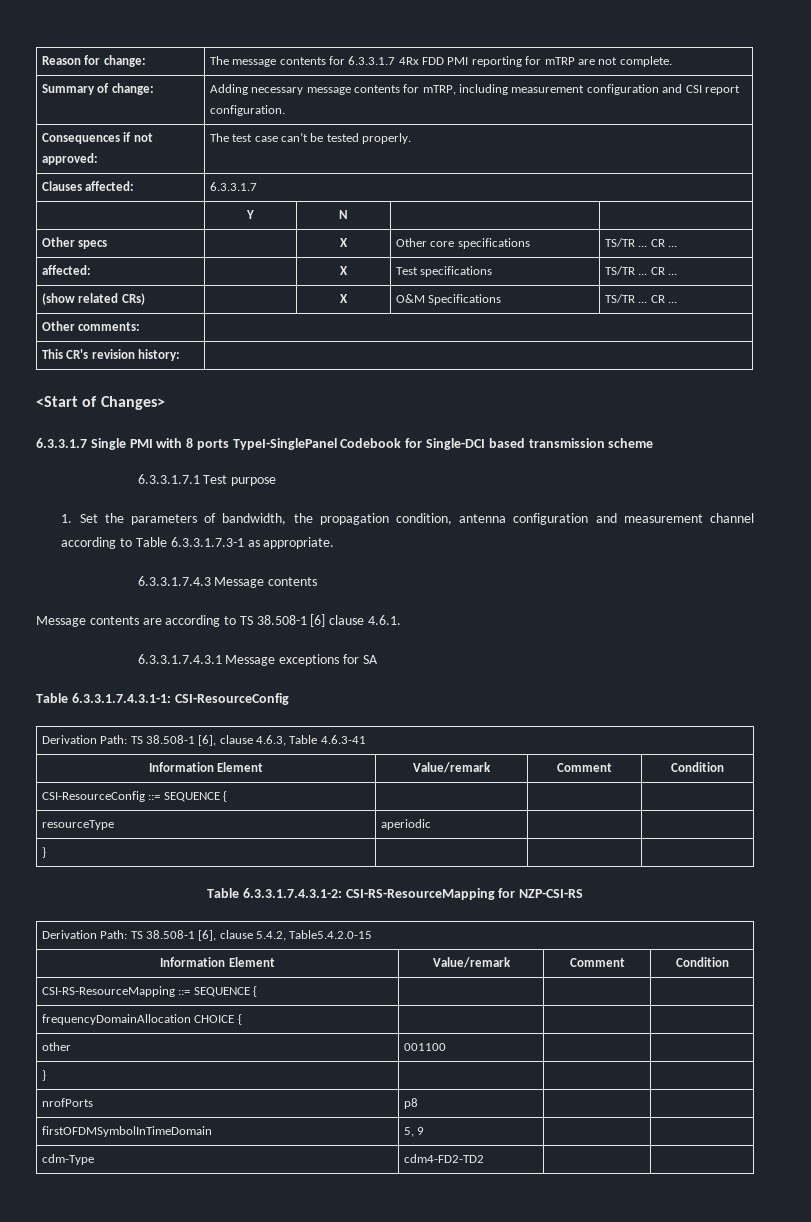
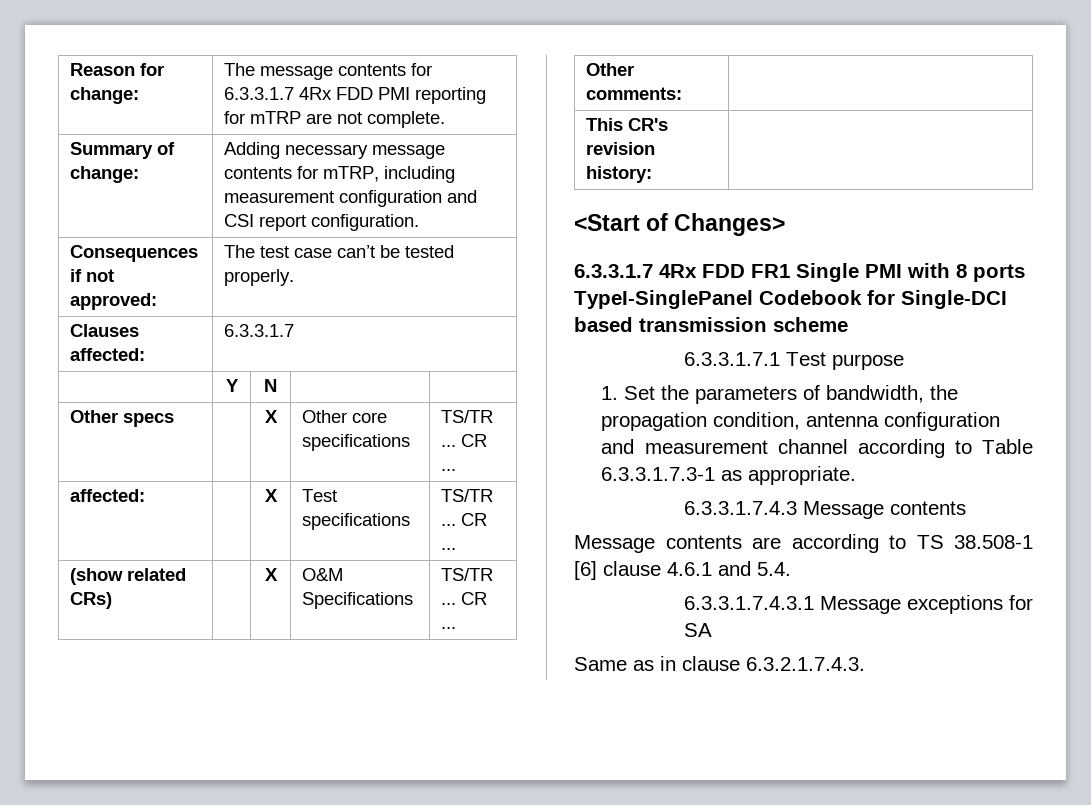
- 6.3.3.1.7 Single PMI with 8 ports TypeI-SinglePanel Codebook for Single-DCI based transmission scheme
+ 6.3.3.1.7 4Rx FDD FR1 Single PMI with 8 ports TypeI-SinglePanel Codebook for Single-DCI based transmission scheme
- Message contents are according to TS 38.508-1 [6] clause 4.6.1.
+ Message contents are according to TS 38.508-1 [6] clause 4.6.1 and 5.4.
- Table 6.3.3.1.7.4.3.1-1: CSI-ResourceConfig
- Derivation Path: TS 38.508-1 [6], clause 4.6.3, Table 4.6.3-41
- Information Element | Value/remark | Comment | Condition
- CSI-ResourceConfig ::= SEQUENCE { | | |
- resourceType | aperiodic | |
- } | | |
- Table 6.3.3.1.7.4.3.1-2: CSI-RS-ResourceMapping for NZP-CSI-RS
- Derivation Path: TS 38.508-1 [6], clause 5.4.2, Table5.4.2.0-15
- Information Element | Value/remark | Comment | Condition
- CSI-RS-ResourceMapping ::= SEQUENCE { | | |
- frequencyDomainAllocation CHOICE { | | |
- other | 001100 | |
- } | | |
- nrofPorts | p8 | |
- firstOFDMSymbolInTimeDomain | 5, 9 | |
- cdm-Type | cdm4-FD2-TD2 | |
+ Same as in clause 6.3.2.1.7.4.3.

